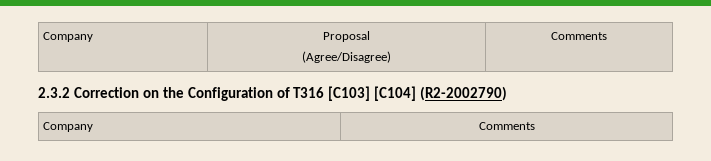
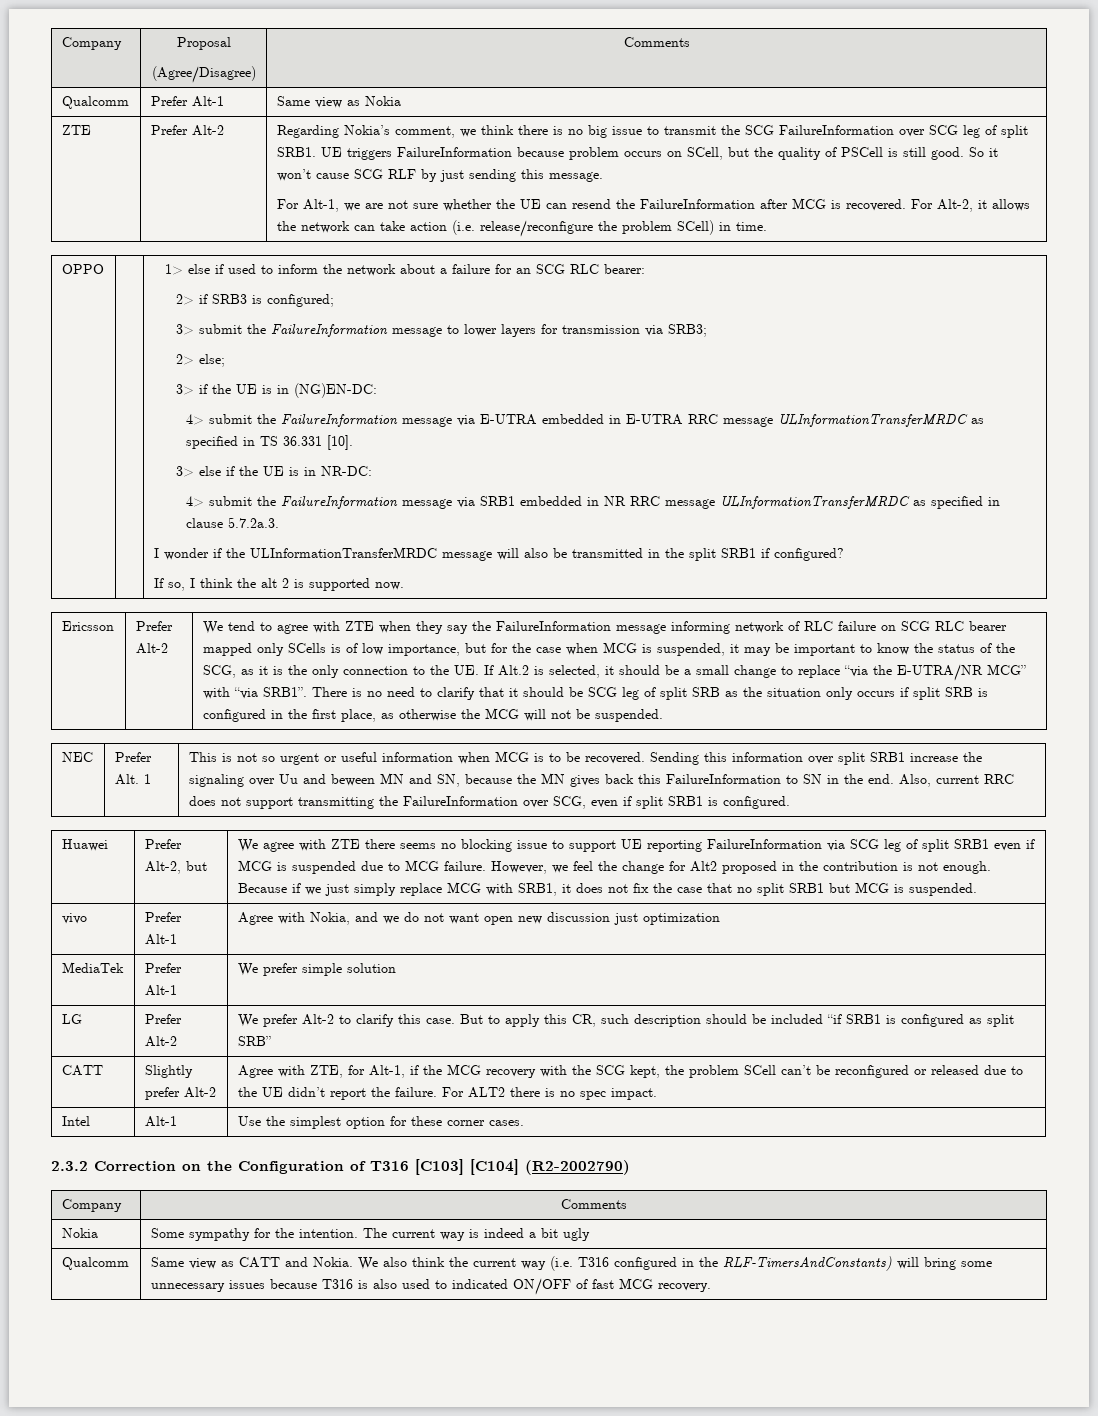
+ Qualcomm | Prefer Alt-1 | Same view as Nokia
+ ZTE | Prefer Alt-2 | Regarding Nokia’s comment, we think there is no big issue to transmit the SCG FailureInformation over SCG leg of split SRB1. UE triggers FailureInformation because problem occurs on SCell, but the quality of PSCell is still good. So it won’t cause SCG RLF by just sending this message.
+ For Alt-1, we are not sure whether the UE can resend the FailureInformation after MCG is recovered. For Alt-2, it allows the network can take action (i.e. release/reconfigure the problem SCell) in time.
+ OPPO | | 1> else if used to inform the network about a failure for an SCG RLC bearer:
+ 2> if SRB3 is configured;
+ 3> submit the FailureInformation message to lower layers for transmission via SRB3;
+ 2> else;
+ 3> if the UE is in (NG)EN-DC:
+ 4> submit the FailureInformation message via E-UTRA embedded in E-UTRA RRC message ULInformationTransferMRDC as specified in TS 36.331 [10].
+ 3> else if the UE is in NR-DC:
+ 4> submit the FailureInformation message via SRB1 embedded in NR RRC message ULInformationTransferMRDC as specified in clause 5.7.2a.3.
+ I wonder if the ULInformationTransferMRDC message will also be transmitted in the split SRB1 if configured?
+ If so, I think the alt 2 is supported now.
+ Ericsson | Prefer Alt-2 | We tend to agree with ZTE when they say the FailureInformation message informing network of RLC failure on SCG RLC bearer mapped only SCells is of low importance, but for the case when MCG is suspended, it may be important to know the status of the SCG, as it is the only connection to the UE. If Alt.2 is selected, it should be a small change to replace “via the E-UTRA/NR MCG” with “via SRB1”. There is no need to clarify that it should be SCG leg of split SRB as the situation only occurs if split SRB is configured in the first place, as otherwise the MCG will not be suspended.
+ NEC | Prefer Alt. 1 | This is not so urgent or useful information when MCG is to be recovered. Sending this information over split SRB1 increase the signaling over Uu and beween MN and SN, because the MN gives back this FailureInformation to SN in the end. Also, current RRC does not support transmitting the FailureInformation over SCG, even if split SRB1 is configured.
+ Huawei | Prefer Alt-2, but | We agree with ZTE there seems no blocking issue to support UE reporting FailureInformation via SCG leg of split SRB1 even if MCG is suspended due to MCG failure. However, we feel the change for Alt2 proposed in the contribution is not enough. Because if we just simply replace MCG with SRB1, it does not fix the case that no split SRB1 but MCG is suspended.
+ vivo | Prefer Alt-1 | Agree with Nokia, and we do not want open new discussion just optimization
+ MediaTek | Prefer Alt-1 | We prefer simple solution
+ LG | Prefer Alt-2 | We prefer Alt-2 to clarify this case. But to apply this CR, such description should be included “if SRB1 is configured as split SRB”
+ CATT | Slightly prefer Alt-2 | Agree with ZTE, for Alt-1, if the MCG recovery with the SCG kept, the problem SCell can’t be reconfigured or released due to the UE didn’t report the failure. For ALT2 there is no spec impact.
+ Intel | Alt-1 | Use the simplest option for these corner cases.
+ Nokia | Some sympathy for the intention. The current way is indeed a bit ugly
+ Qualcomm | Same view as CATT and Nokia. We also think the current way (i.e. T316 configured in the RLF-TimersAndConstants) will bring some unnecessary issues because T316 is also used to indicated ON/OFF of fast MCG recovery.

